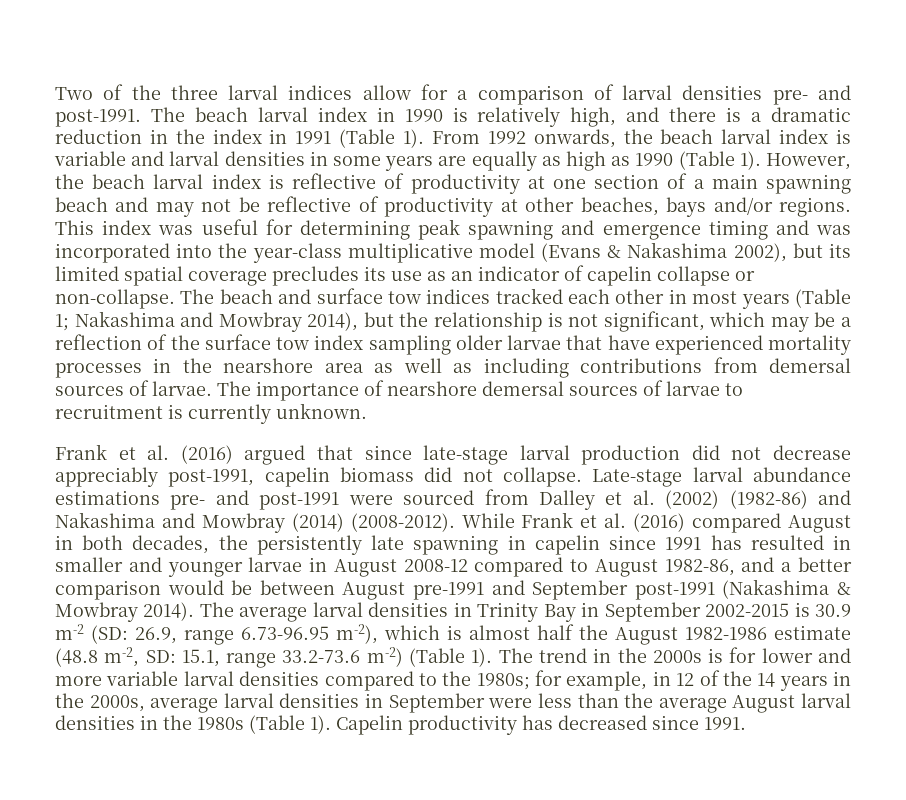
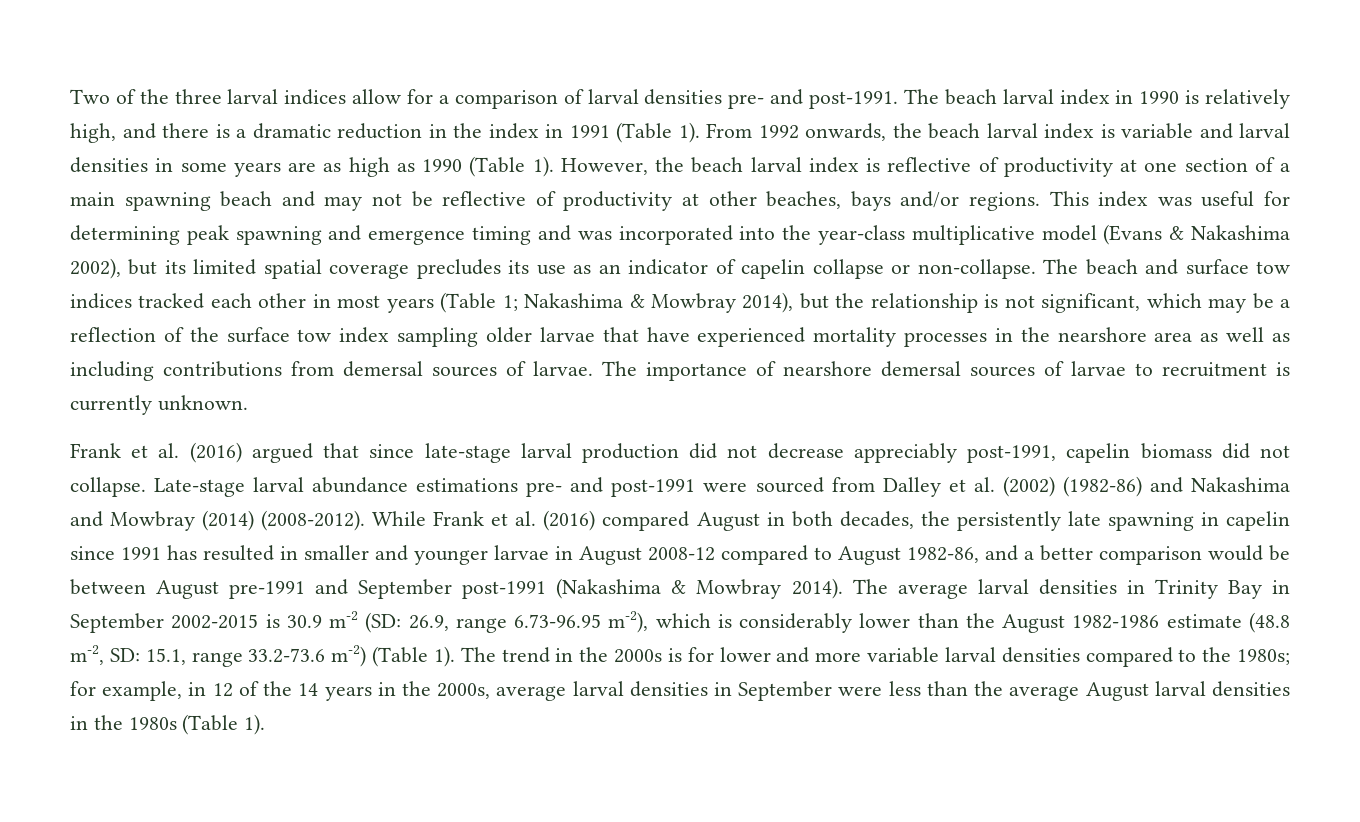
- From 1992 onwards, the beach larval index is variable and larval densities in some years are equally as high as 1990 (Table 1).
+ From 1992 onwards, the beach larval index is variable and larval densities in some years are as high as 1990 (Table 1).
- The beach and surface tow indices tracked each other in most years (Table 1; Nakashima and Mowbray 2014), but the relationship is not significant, which may be a reflection of the surface tow index sampling older larvae that have experienced mortality processes in the nearshore area as well as including contributions from demersal sources of larvae.
+ The beach and surface tow indices tracked each other in most years (Table 1; Nakashima & Mowbray 2014), but the relationship is not significant, which may be a reflection of the surface tow index sampling older larvae that have experienced mortality processes in the nearshore area as well as including contributions from demersal sources of larvae.
- The average larval densities in Trinity Bay in September 2002-2015 is 30.9 m-2 (SD: 26.9, range 6.73-96.95 m-2), which is almost half the August 1982-1986 estimate (48.8 m-2, SD: 15.1, range 33.2-73.6 m-2) (Table 1).
+ The average larval densities in Trinity Bay in September 2002-2015 is 30.9 m-2 (SD: 26.9, range 6.73-96.95 m-2), which is considerably lower than the August 1982-1986 estimate (48.8 m-2, SD: 15.1, range 33.2-73.6 m-2) (Table 1).
- Capelin productivity has decreased since 1991.

